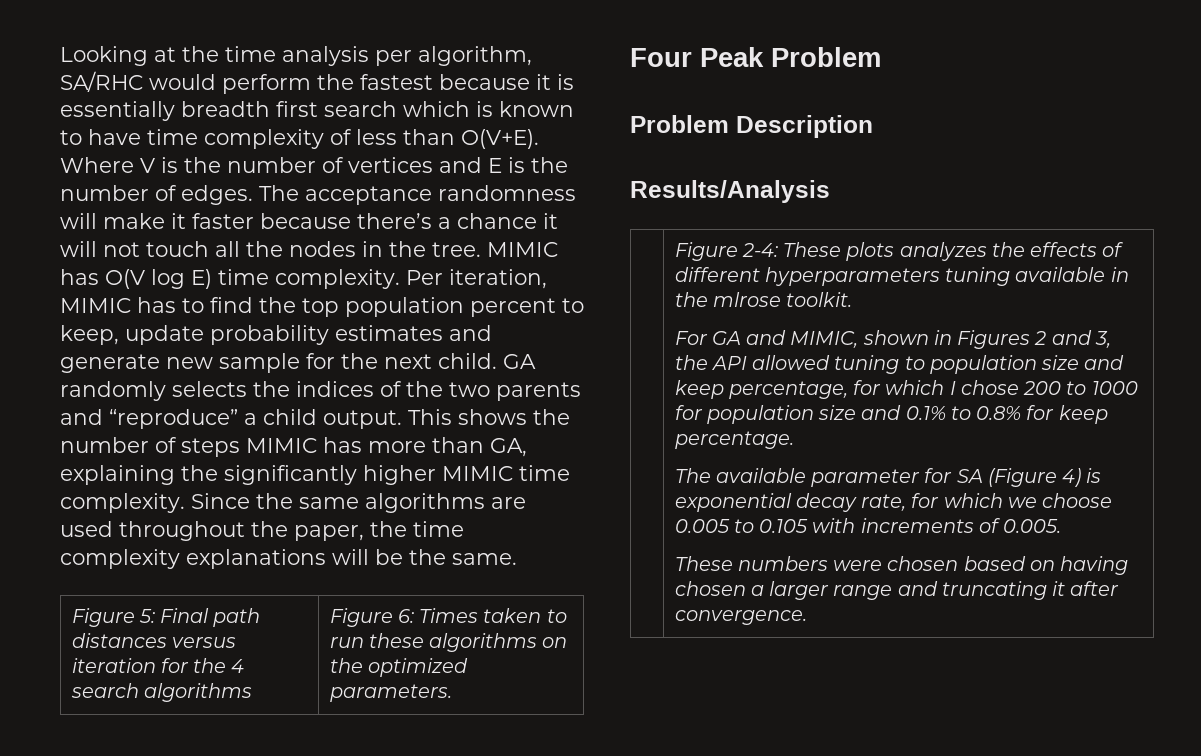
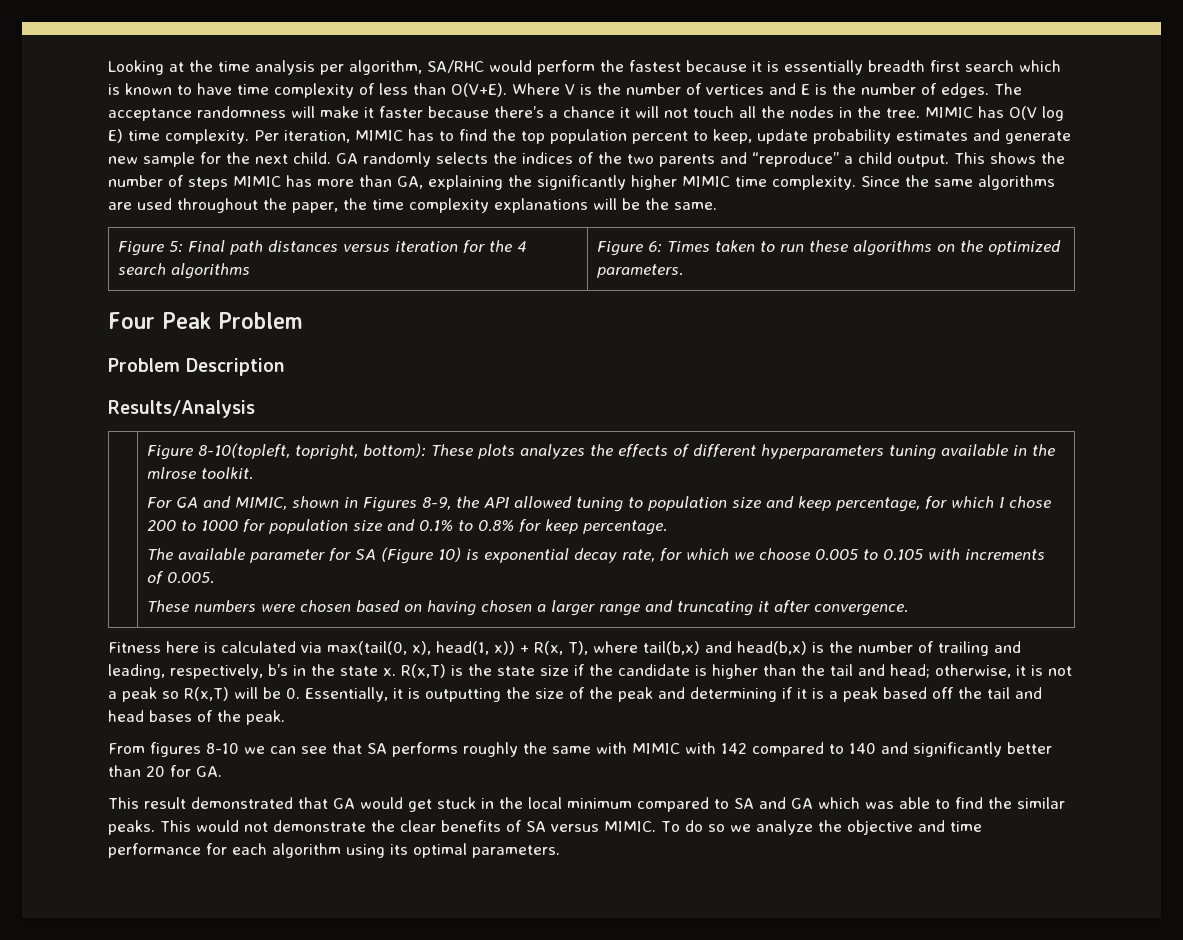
- Figure 2-4: These plots analyzes the effects of different hyperparameters tuning available in the mlrose toolkit.
+ Figure 8-10(topleft, topright, bottom): These plots analyzes the effects of different hyperparameters tuning available in the mlrose toolkit.
- For GA and MIMIC, shown in Figures 2 and 3, the API allowed tuning to population size and keep percentage, for which I chose 200 to 1000 for population size and 0.1% to 0.8% for keep percentage.
+ For GA and MIMIC, shown in Figures 8-9, the API allowed tuning to population size and keep percentage, for which I chose 200 to 1000 for population size and 0.1% to 0.8% for keep percentage.
- The available parameter for SA (Figure 4) is exponential decay rate, for which we choose 0.005 to 0.105 with increments of 0.005.
+ The available parameter for SA (Figure 10) is exponential decay rate, for which we choose 0.005 to 0.105 with increments of 0.005.
+ Fitness here is calculated via max(tail(0, x), head(1, x)) + R(x, T), where tail(b,x) and head(b,x) is the number of trailing and leading, respectively, b’s in the state x. R(x,T) is the state size if the candidate is higher than the tail and head; otherwise, it is not a peak so R(x,T) will be 0. Essentially, it is outputting the size of the peak and determining if it is a peak based off the tail and head bases of the peak.
+ From figures 8-10 we can see that SA performs roughly the same with MIMIC with 142 compared to 140 and significantly better than 20 for GA.
+ This result demonstrated that GA would get stuck in the local minimum compared to SA and GA which was able to find the similar peaks. This would not demonstrate the clear benefits of SA versus MIMIC. To do so we analyze the objective and time performance for each algorithm using its optimal parameters.

